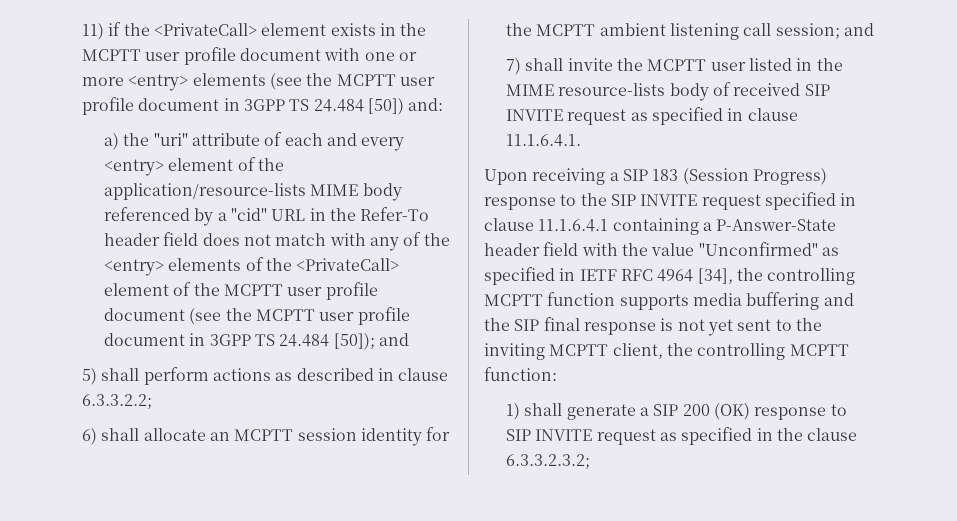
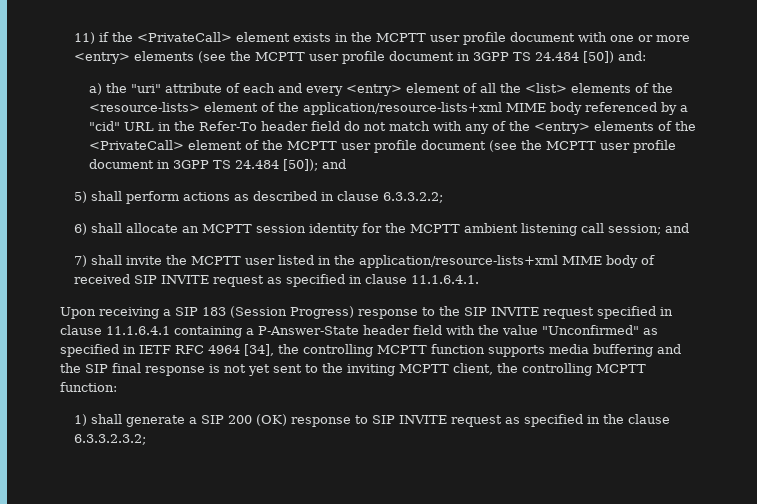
- a) the "uri" attribute of each and every <entry> element of the application/resource-lists MIME body referenced by a "cid" URL in the Refer-To header field does not match with any of the <entry> elements of the <PrivateCall> element of the MCPTT user profile document (see the MCPTT user profile document in 3GPP TS 24.484 [50]); and
+ a) the "uri" attribute of each and every <entry> element of all the <list> elements of the <resource-lists> element of the application/resource-lists+xml MIME body referenced by a "cid" URL in the Refer-To header field do not match with any of the <entry> elements of the <PrivateCall> element of the MCPTT user profile document (see the MCPTT user profile document in 3GPP TS 24.484 [50]); and
- 7) shall invite the MCPTT user listed in the MIME resource-lists body of received SIP INVITE request as specified in clause 11.1.6.4.1.
+ 7) shall invite the MCPTT user listed in the application/resource-lists+xml MIME body of received SIP INVITE request as specified in clause 11.1.6.4.1.

